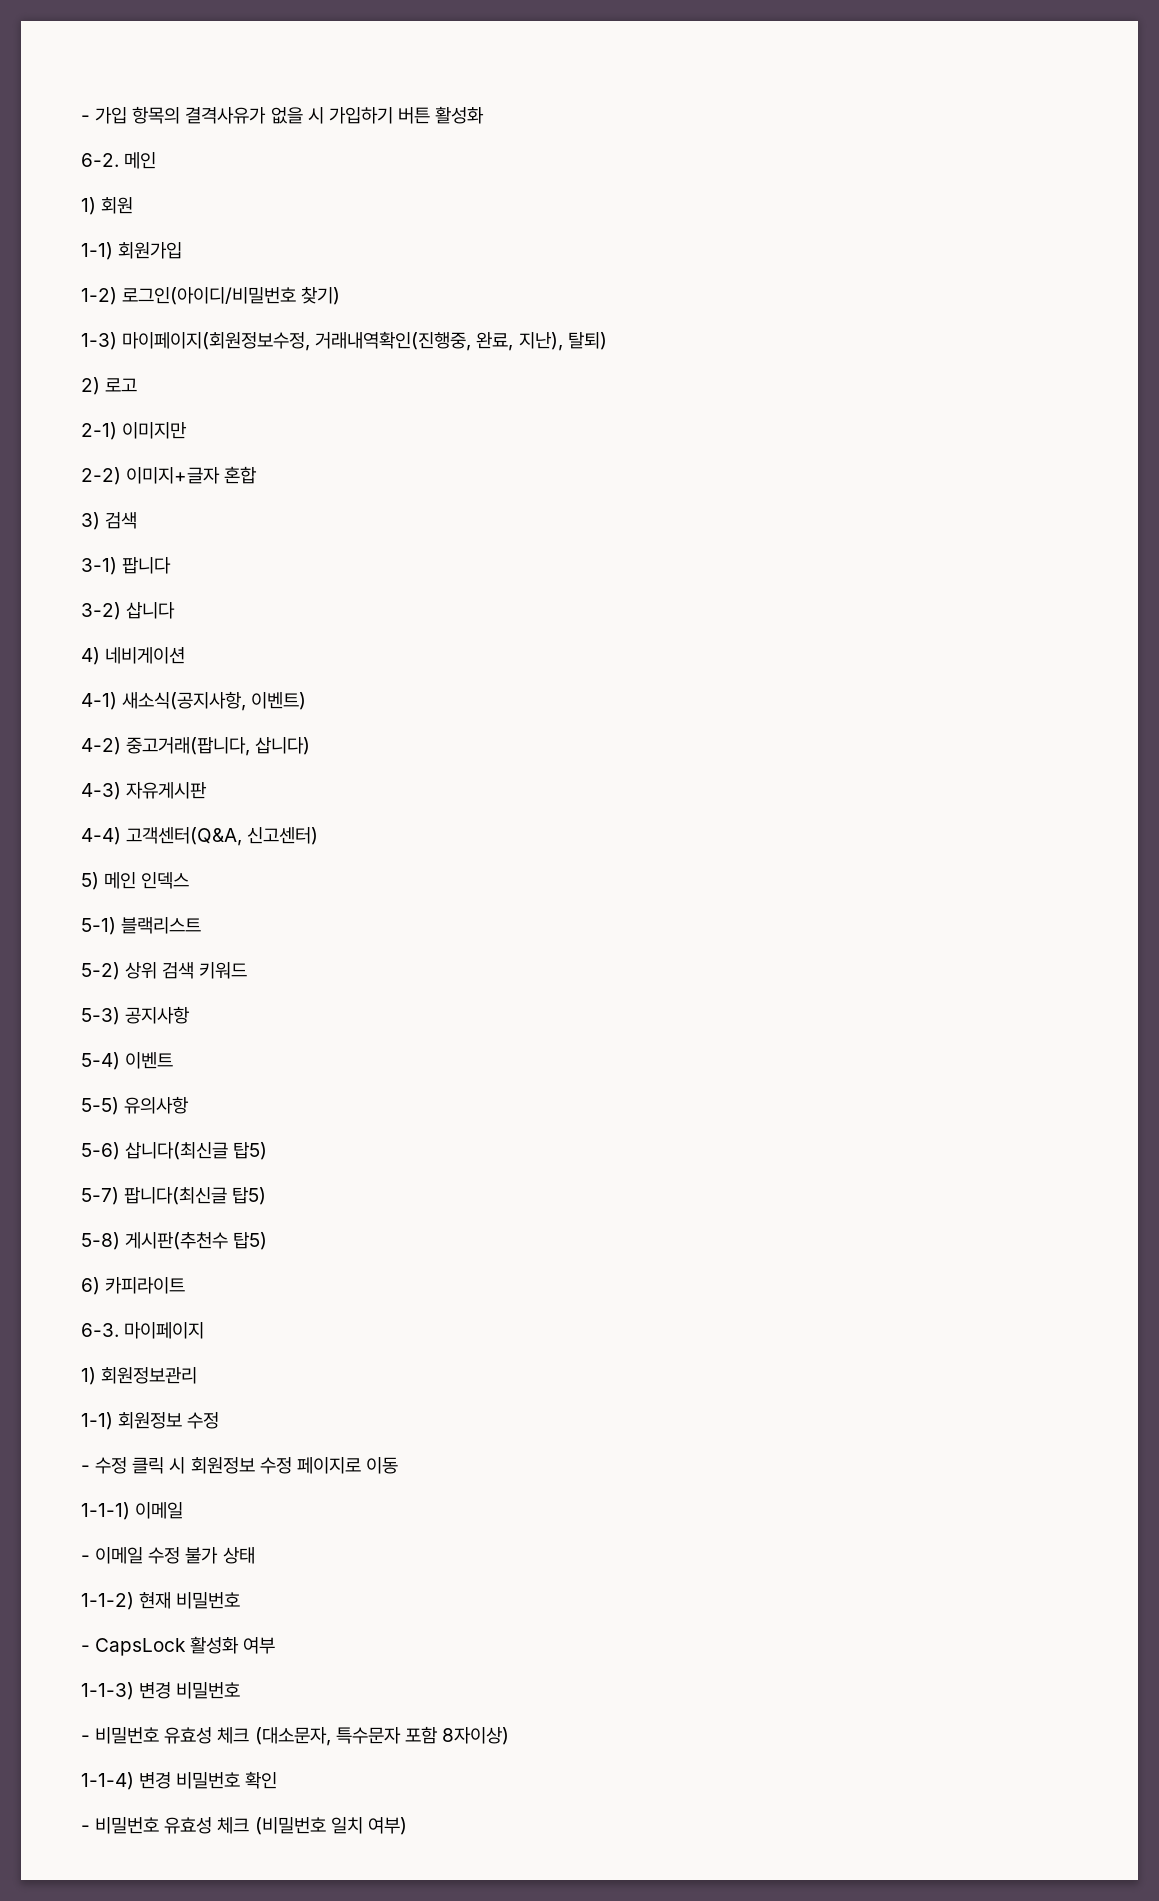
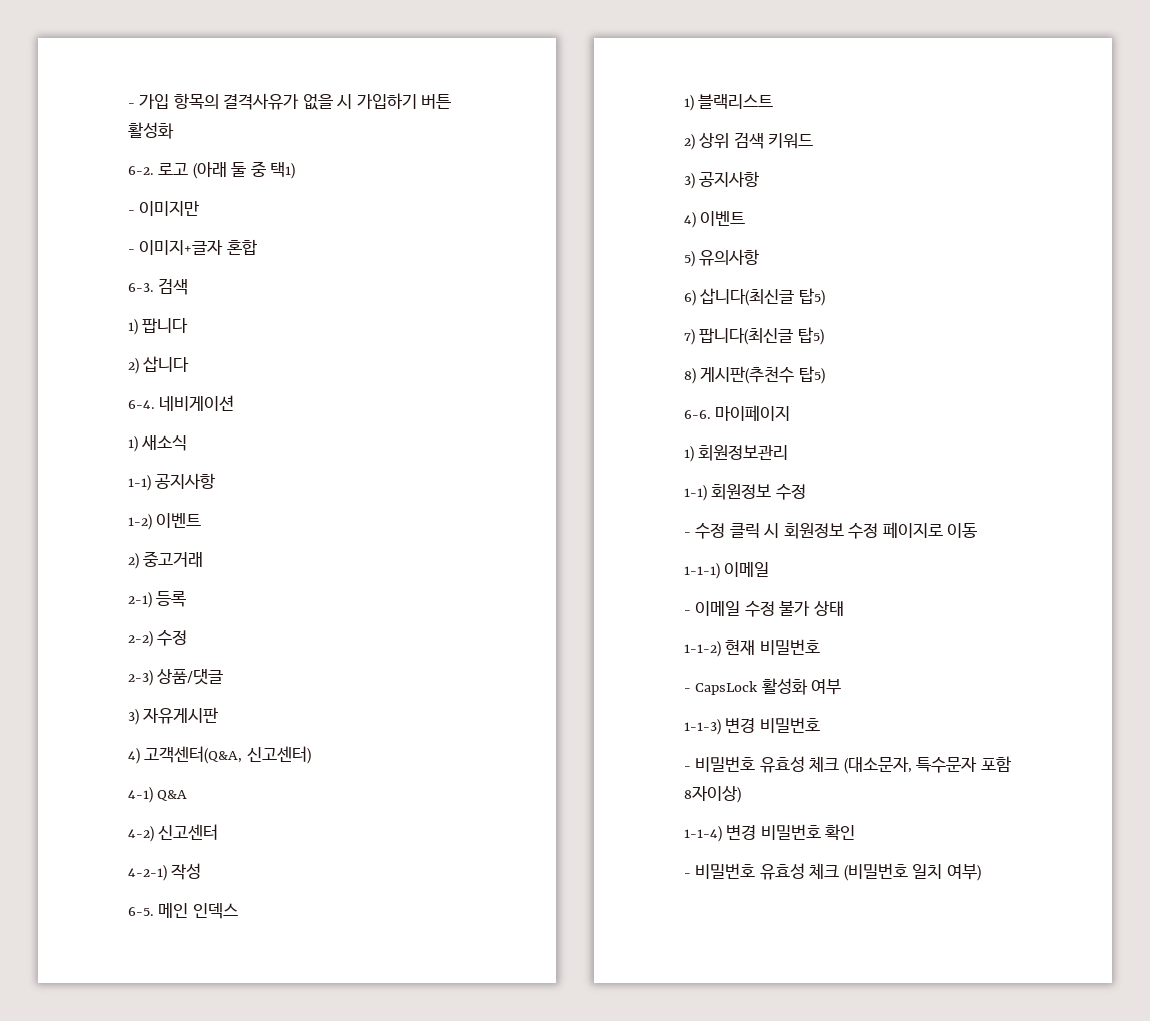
- 6-2. 메인
- 1) 회원
- 1-1) 회원가입
- 1-2) 로그인(아이디/비밀번호 찾기)
- 1-3) 마이페이지(회원정보수정, 거래내역확인(진행중, 완료, 지난), 탈퇴)
- 2) 로고
- 2-1) 이미지만
+ 6-2. 로고 (아래 둘 중 택1)
+ - 이미지만
- 2-2) 이미지+글자 혼합
+ - 이미지+글자 혼합
- 3) 검색
+ 6-3. 검색
- 3-1) 팝니다
+ 1) 팝니다
- 3-2) 삽니다
+ 2) 삽니다
- 4) 네비게이션
+ 6-4. 네비게이션
- 4-1) 새소식(공지사항, 이벤트)
- 4-2) 중고거래(팝니다, 삽니다)
- 4-3) 자유게시판
+ 1) 새소식
+ 1-1) 공지사항
+ 1-2) 이벤트
+ 2) 중고거래
+ 2-1) 등록
+ 2-2) 수정
+ 2-3) 상품/댓글
+ 3) 자유게시판
- 4-4) 고객센터(Q&A, 신고센터)
+ 4) 고객센터(Q&A, 신고센터)
- 5) 메인 인덱스
+ 4-1) Q&A
+ 4-2) 신고센터
+ 4-2-1) 작성
+ 6-5. 메인 인덱스
- 5-1) 블랙리스트
+ 1) 블랙리스트
- 5-2) 상위 검색 키워드
+ 2) 상위 검색 키워드
- 5-3) 공지사항
- 5-4) 이벤트
- 5-5) 유의사항
+ 3) 공지사항
+ 4) 이벤트
+ 5) 유의사항
- 5-6) 삽니다(최신글 탑5)
+ 6) 삽니다(최신글 탑5)
- 5-7) 팝니다(최신글 탑5)
+ 7) 팝니다(최신글 탑5)
- 5-8) 게시판(추천수 탑5)
+ 8) 게시판(추천수 탑5)
- 6) 카피라이트
- 6-3.
+ 6-6.

